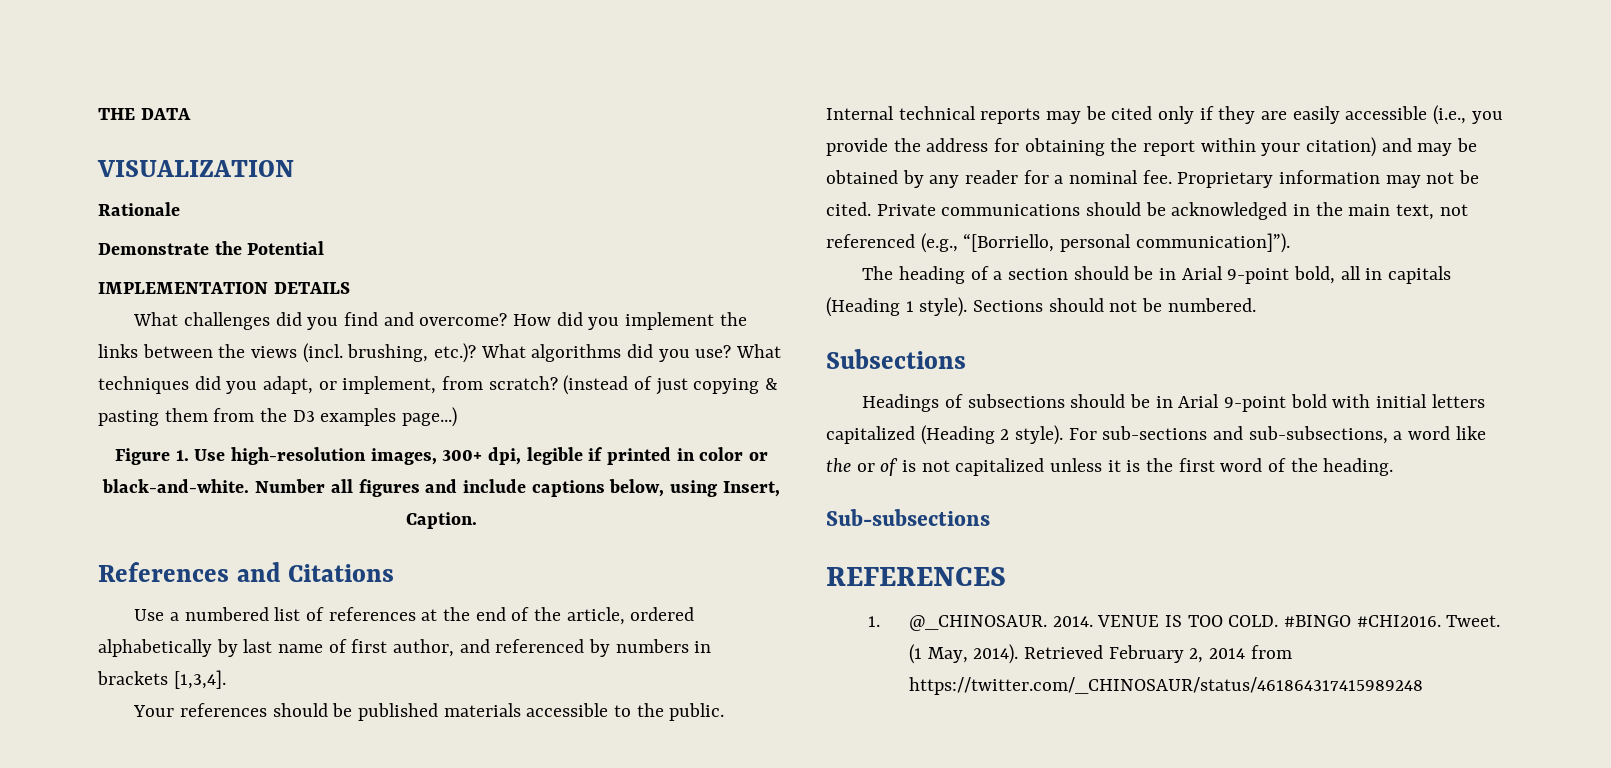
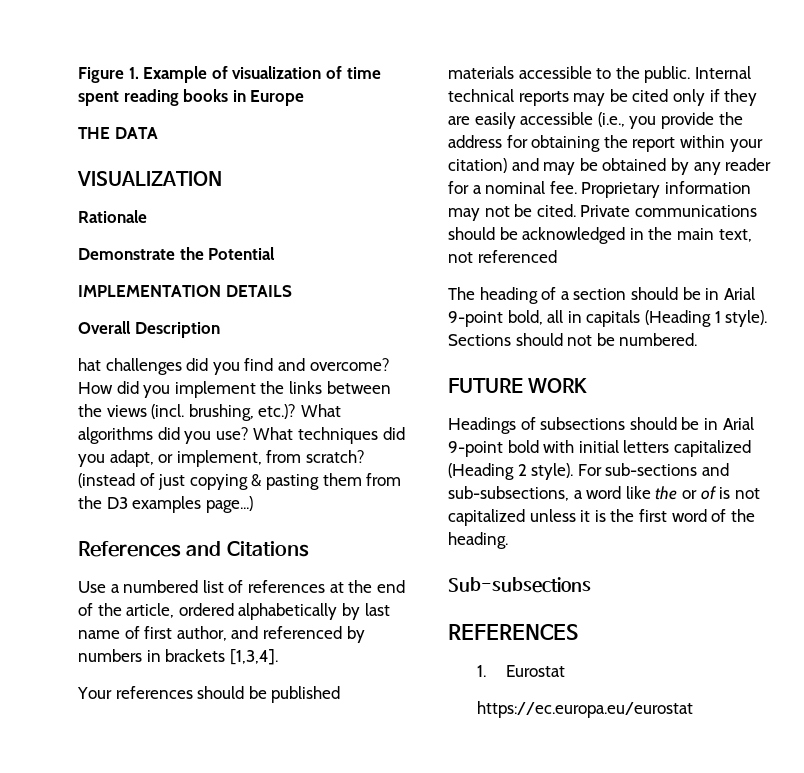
+ Figure 1. Example of visualization of time spent reading books in Europe
- What challenges did you find and overcome?
+ Overall Description
+ hat challenges did you find and overcome?
- Figure 1. Use high-resolution images, 300+ dpi, legible if printed in color or black-and-white. Number all figures and include captions below, using Insert, Caption.
- Private communications should be acknowledged in the main text, not referenced (e.g., “[Borriello, personal communication]”).
+ Private communications should be acknowledged in the main text, not referenced
- Subsections
+ FUTURE WORK
- 1. @_CHINOSAUR. 2014. VENUE IS TOO COLD. #BINGO #CHI2016. Tweet. (1 May, 2014). Retrieved February 2, 2014 from https://twitter.com/_CHINOSAUR/status/461864317415989248
+ 1. Eurostat
+ https://ec.europa.eu/eurostat

